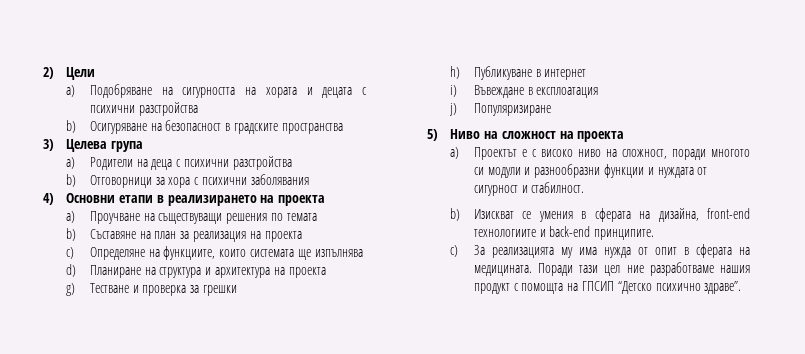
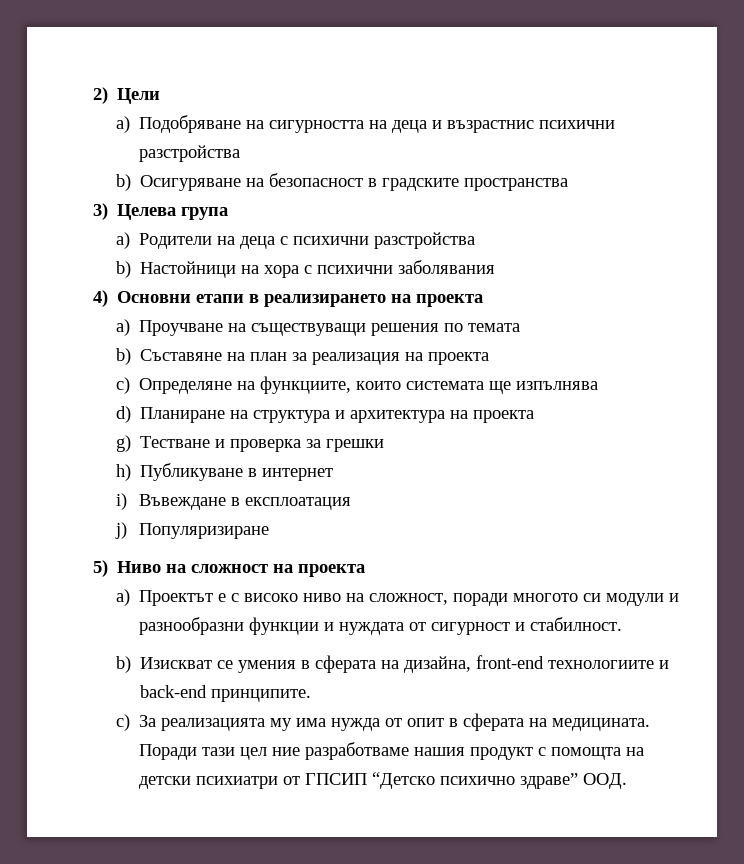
- a) Подобряване на сигурността на хората и децата с психични разстройства
+ a) Подобряване на сигурността на деца и възрастнис психични разстройства
- b) Отговорници за хора с психични заболявания
+ b) Настойници на хора с психични заболявания
- Поради тази цел ние разработваме нашия продукт с помощта на ГПСИП “Детско психично здраве”.
+ Поради тази цел ние разработваме нашия продукт с помощта на детски психиатри от ГПСИП “Детско психично здраве” ООД.

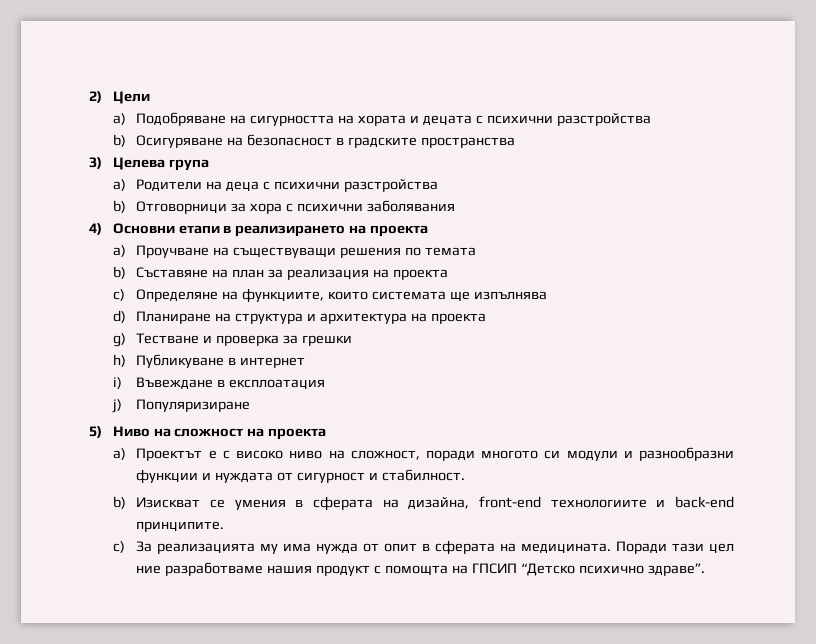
- a) Подобряване на сигурността на деца и възрастнис психични разстройства
+ a) Подобряване на сигурността на хората и децата с психични разстройства
- b) Настойници на хора с психични заболявания
+ b) Отговорници за хора с психични заболявания
- Поради тази цел ние разработваме нашия продукт с помощта на детски психиатри от ГПСИП “Детско психично здраве” ООД.
+ Поради тази цел ние разработваме нашия продукт с помощта на ГПСИП “Детско психично здраве”.

